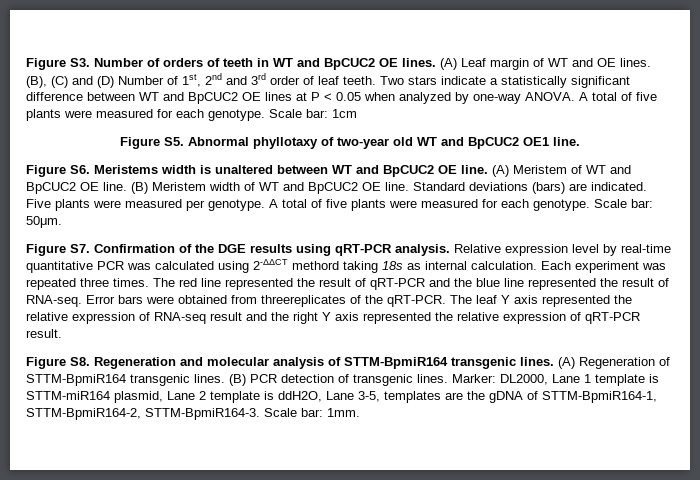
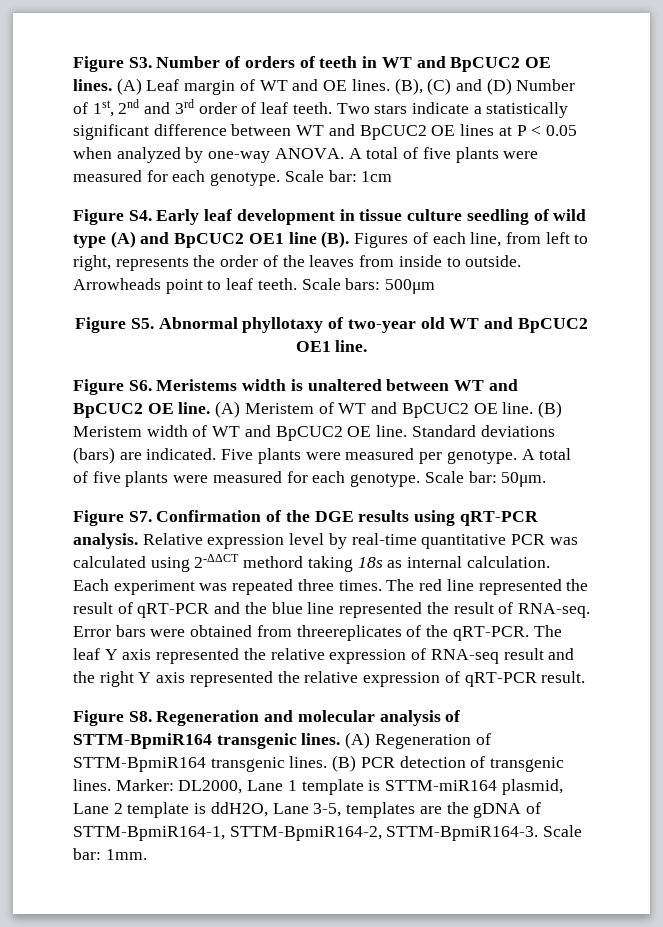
+ Figure S4. Early leaf development in tissue culture seedling of wild type (A) and BpCUC2 OE1 line (B). Figures of each line, from left to right, represents the order of the leaves from inside to outside. Arrowheads point to leaf teeth. Scale bars: 500μm

